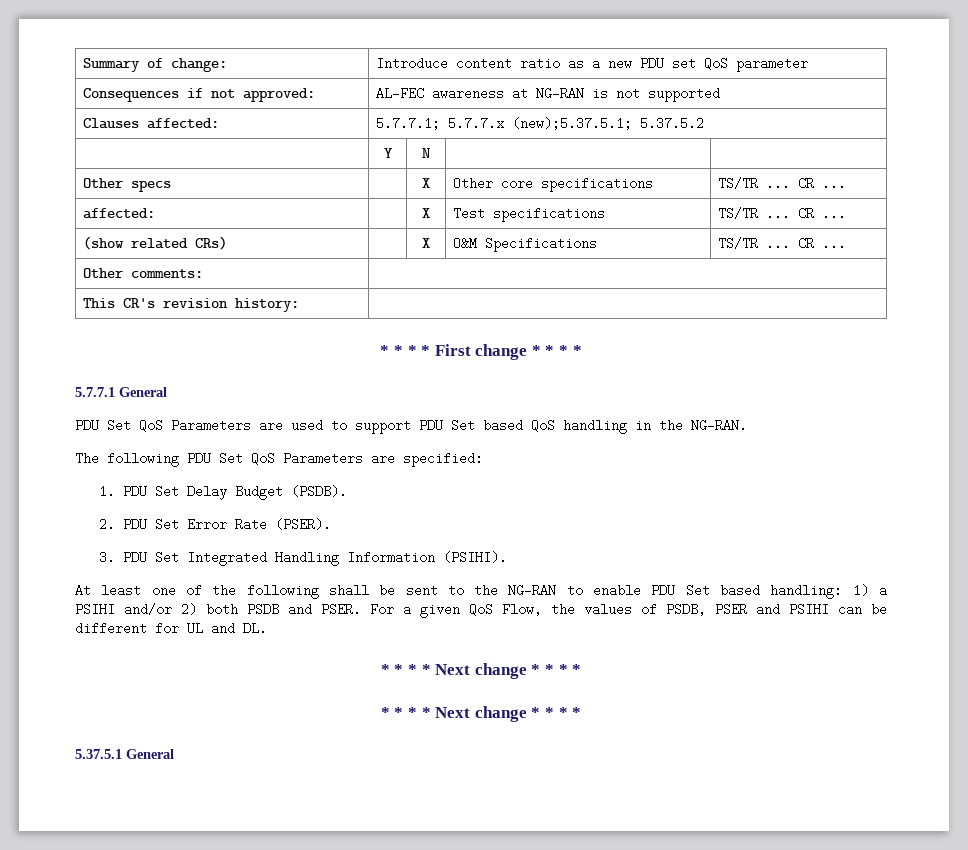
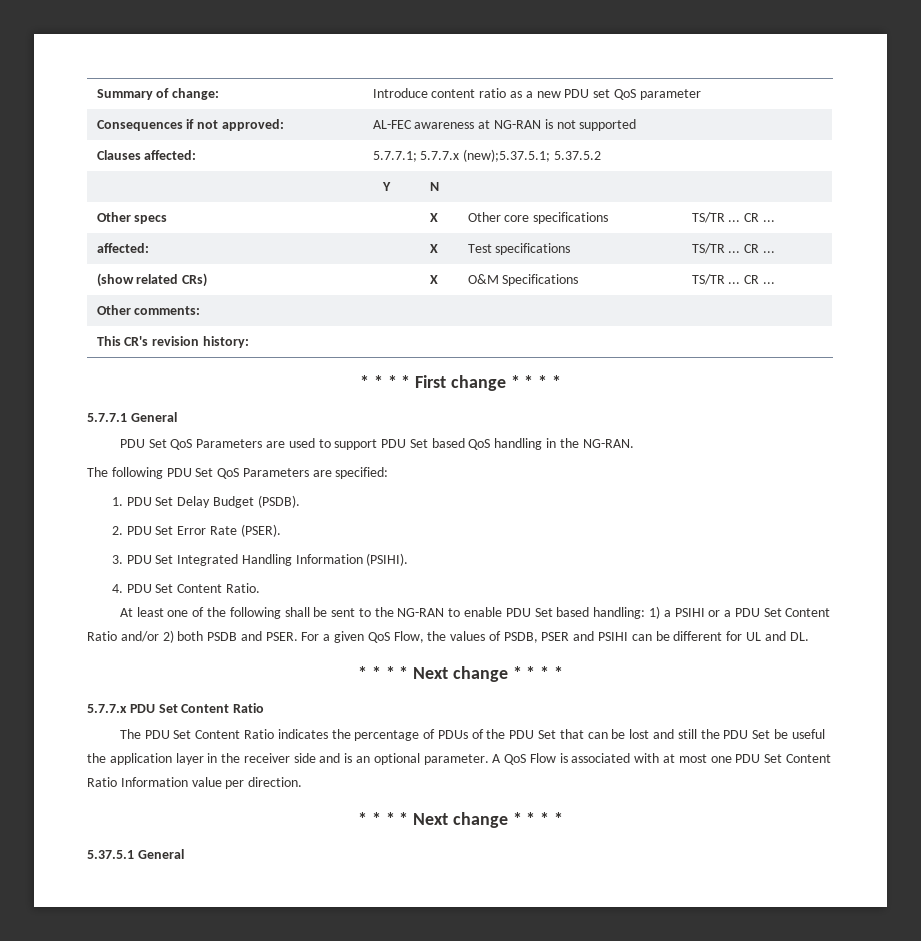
+ 4. PDU Set Content Ratio.
- At least one of the following shall be sent to the NG-RAN to enable PDU Set based handling: 1) a PSIHI and/or 2) both PSDB and PSER.
+ At least one of the following shall be sent to the NG-RAN to enable PDU Set based handling: 1) a PSIHI or a PDU Set Content Ratio and/or 2) both PSDB and PSER.
+ 5.7.7.x PDU Set Content Ratio
+ The PDU Set Content Ratio indicates the percentage of PDUs of the PDU Set that can be lost and still the PDU Set be useful the application layer in the receiver side and is an optional parameter. A QoS Flow is associated with at most one PDU Set Content Ratio Information value per direction.

